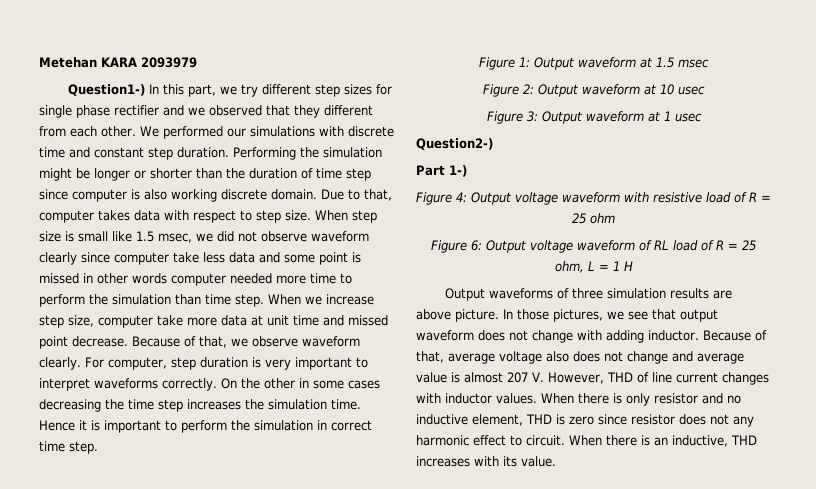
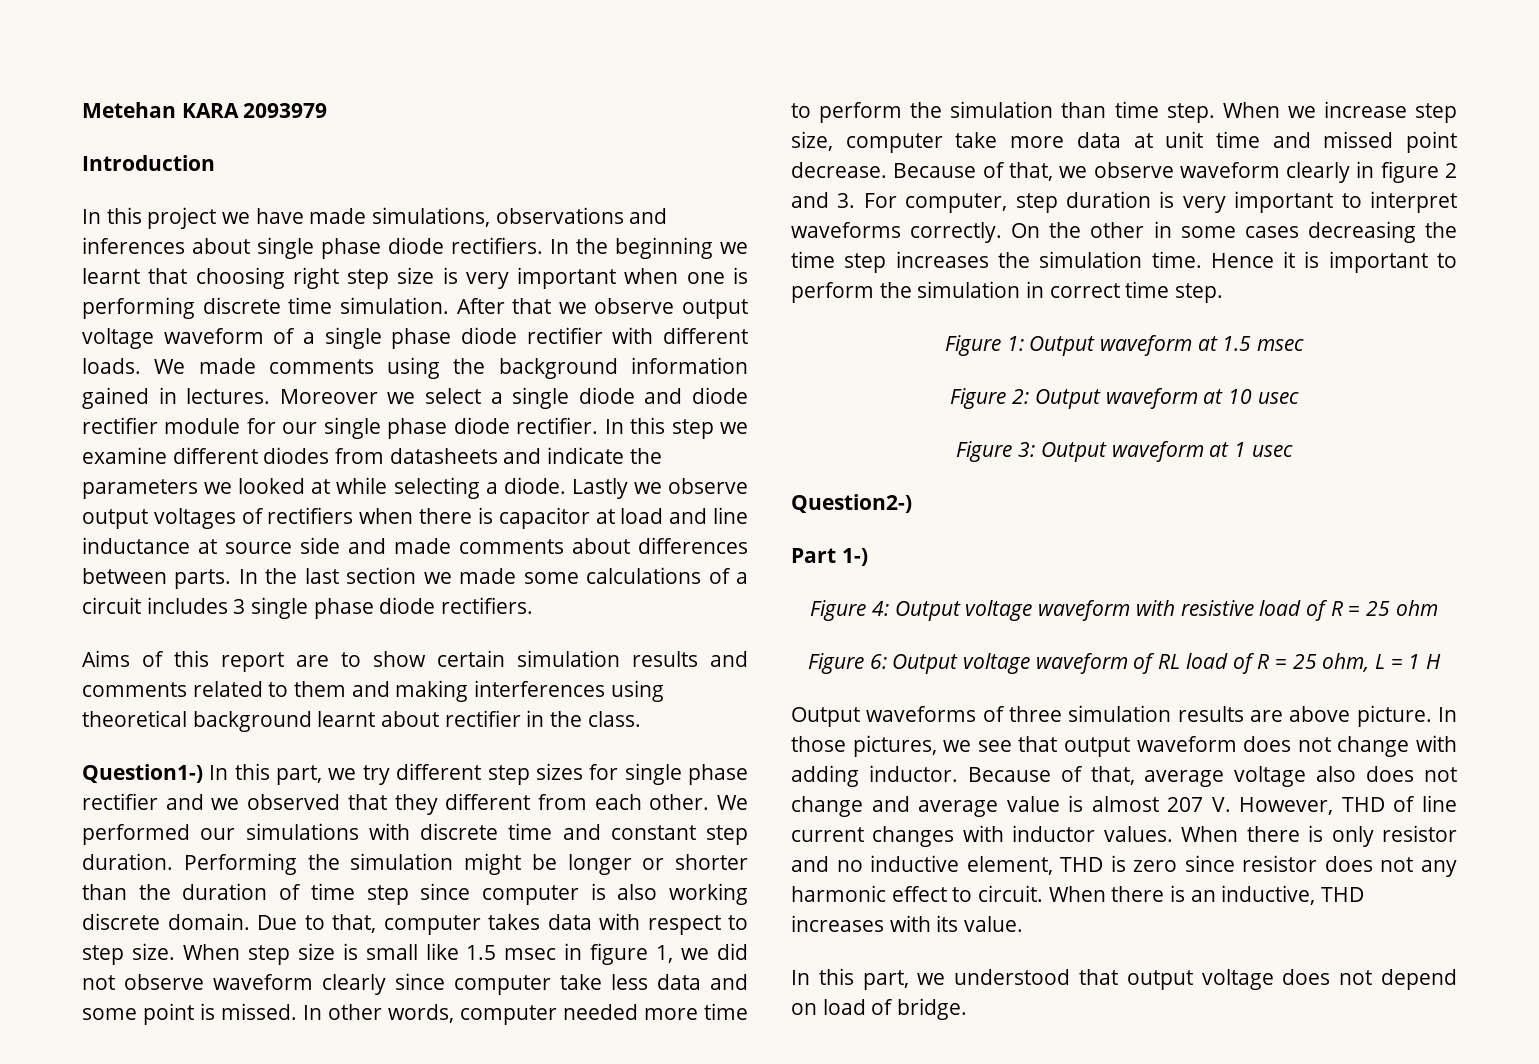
+ Introduction
+ In this project we have made simulations, observations and inferences about single phase diode rectifiers. In the beginning we learnt that choosing right step size is very important when one is performing discrete time simulation. After that we observe output voltage waveform of a single phase diode rectifier with different loads. We made comments using the background information gained in lectures. Moreover we select a single diode and diode rectifier module for our single phase diode rectifier. In this step we examine different diodes from datasheets and indicate the parameters we looked at while selecting a diode. Lastly we observe output voltages of rectifiers when there is capacitor at load and line inductance at source side and made comments about differences between parts. In the last section we made some calculations of a circuit includes 3 single phase diode rectifiers.
+ Aims of this report are to show certain simulation results and comments related to them and making interferences using theoretical background learnt about rectifier in the class.
- When step size is small like 1.5 msec, we did not observe waveform clearly since computer take less data and some point is missed in other words computer needed more time to perform the simulation than time step.
+ When step size is small like 1.5 msec in figure 1, we did not observe waveform clearly since computer take less data and some point is missed. In other words, computer needed more time to perform the simulation than time step.
- Because of that, we observe waveform clearly. For computer, step duration is very important to interpret waveforms correctly.
+ Because of that, we observe waveform clearly in figure 2 and 3. For computer, step duration is very important to interpret waveforms correctly.
+ In this part, we understood that output voltage does not depend on load of bridge.

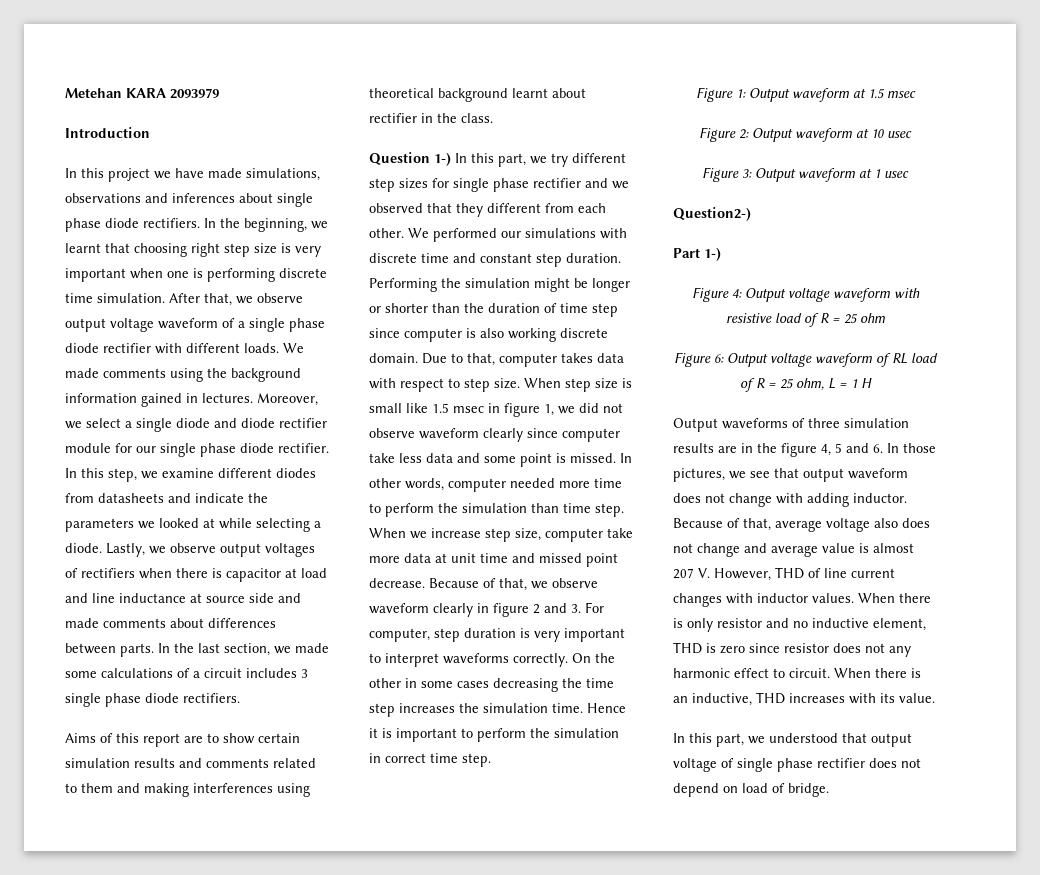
- In the beginning we learnt that choosing right step size is very important when one is performing discrete time simulation.
+ In the beginning, we learnt that choosing right step size is very important when one is performing discrete time simulation.
- After that we observe output voltage waveform of a single phase diode rectifier with different loads.
+ After that, we observe output voltage waveform of a single phase diode rectifier with different loads.
- Moreover we select a single diode and diode rectifier module for our single phase diode rectifier.
+ Moreover, we select a single diode and diode rectifier module for our single phase diode rectifier.
- In this step we examine different diodes from datasheets and indicate the parameters we looked at while selecting a diode.
+ In this step, we examine different diodes from datasheets and indicate the parameters we looked at while selecting a diode.
- Lastly we observe output voltages of rectifiers when there is capacitor at load and line inductance at source side and made comments about differences between parts.
+ Lastly, we observe output voltages of rectifiers when there is capacitor at load and line inductance at source side and made comments about differences between parts.
- In the last section we made some calculations of a circuit includes 3 single phase diode rectifiers.
+ In the last section, we made some calculations of a circuit includes 3 single phase diode rectifiers.
- Question1-) In this part, we try different step sizes for single phase rectifier and we observed that they different from each other.
+ Question 1-) In this part, we try different step sizes for single phase rectifier and we observed that they different from each other.
- Output waveforms of three simulation results are above picture. In those pictures, we see that output waveform does not change with adding inductor.
+ Output waveforms of three simulation results are in the figure 4, 5 and 6. In those pictures, we see that output waveform does not change with adding inductor.
- In this part, we understood that output voltage does not depend on load of bridge.
+ In this part, we understood that output voltage of single phase rectifier does not depend on load of bridge.

